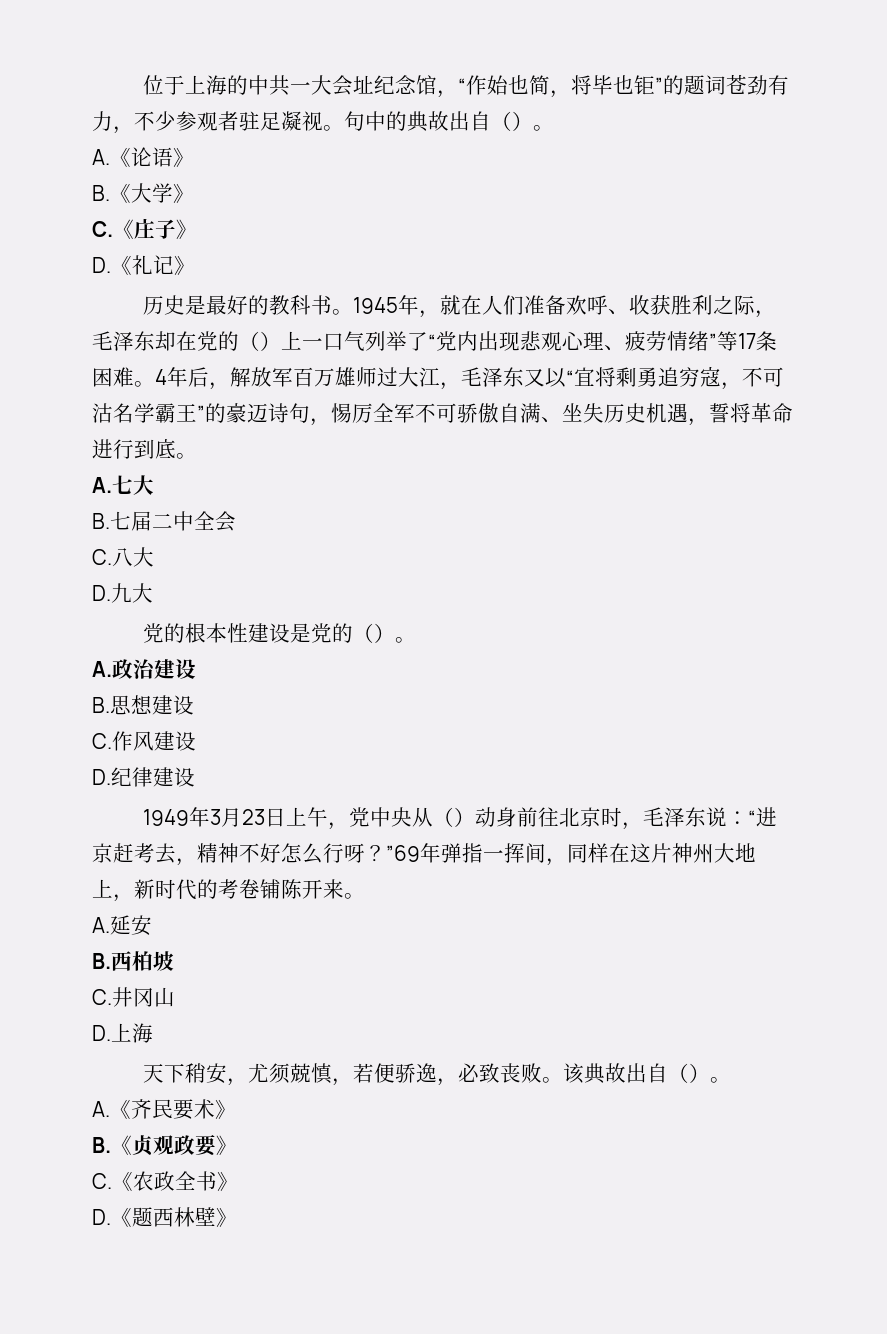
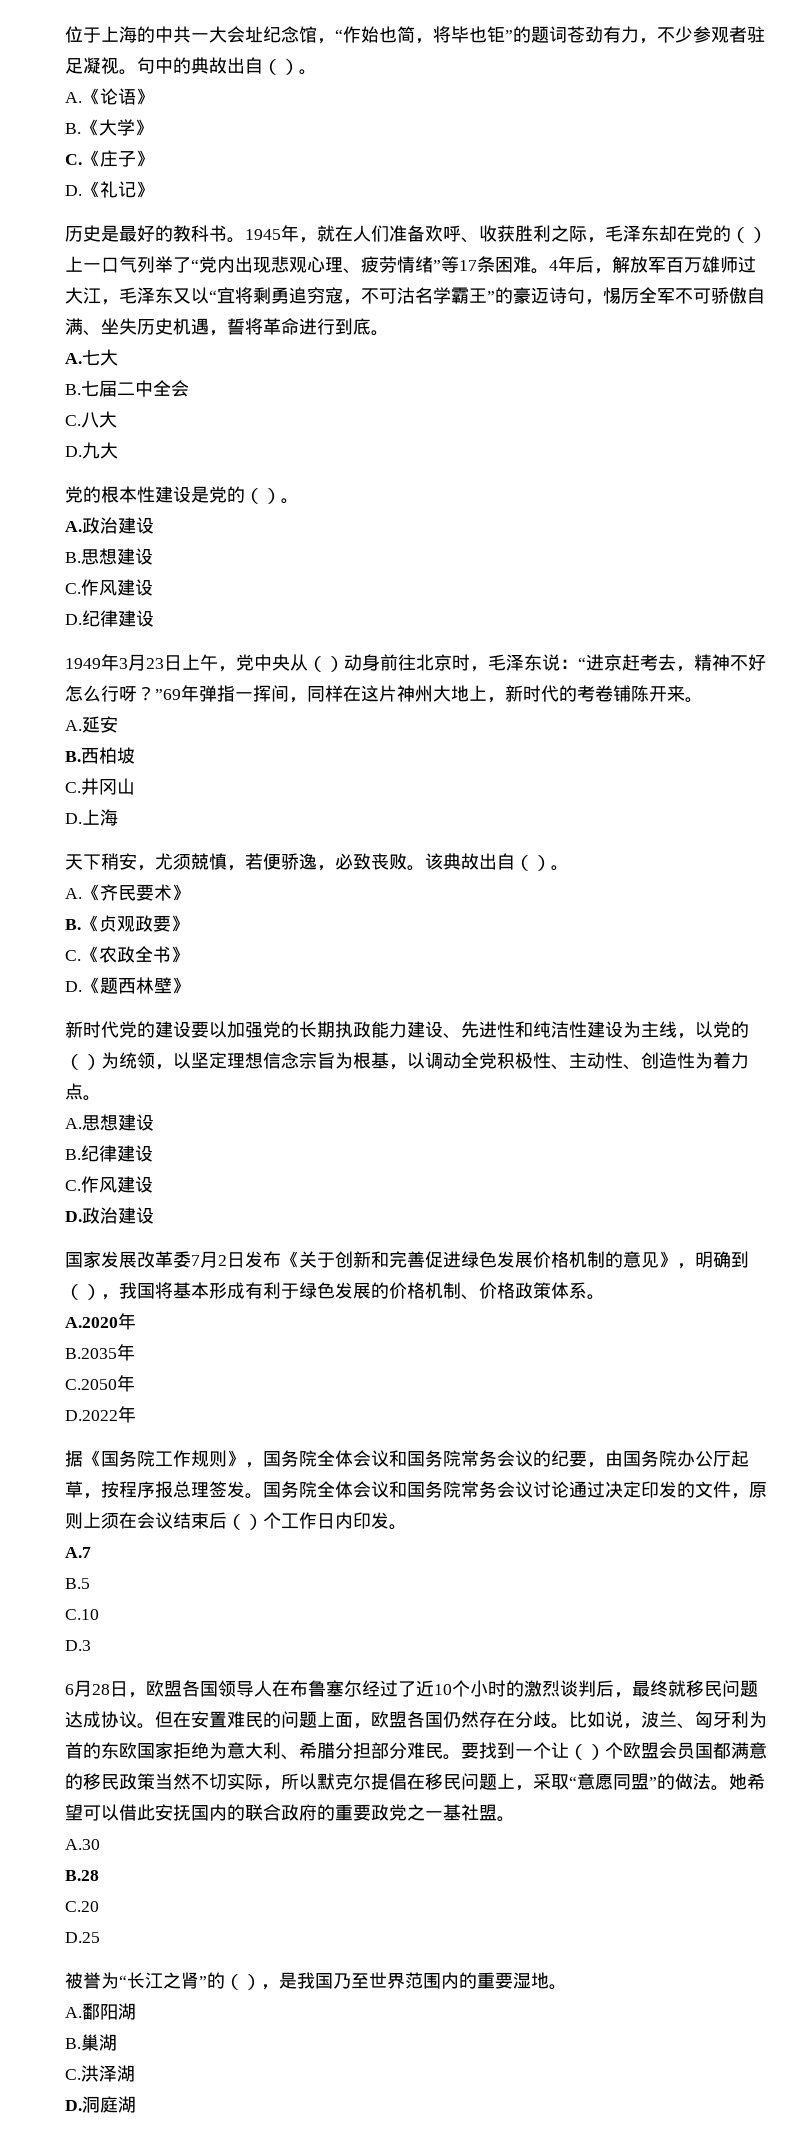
+ 新时代党的建设要以加强党的长期执政能力建设、先进性和纯洁性建设为主线，以党的（）为统领，以坚定理想信念宗旨为根基，以调动全党积极性、主动性、创造性为着力点。
+ A.思想建设
+ B.纪律建设
+ C.作风建设
+ D.政治建设
+ 国家发展改革委7月2日发布《关于创新和完善促进绿色发展价格机制的意见》，明确到（），我国将基本形成有利于绿色发展的价格机制、价格政策体系。
+ A.2020年
+ B.2035年
+ C.2050年
+ D.2022年
+ 据《国务院工作规则》，国务院全体会议和国务院常务会议的纪要，由国务院办公厅起草，按程序报总理签发。国务院全体会议和国务院常务会议讨论通过决定印发的文件，原则上须在会议结束后（）个工作日内印发。
+ A.7
+ B.5
+ C.10
+ D.3
+ 6月28日，欧盟各国领导人在布鲁塞尔经过了近10个小时的激烈谈判后，最终就移民问题达成协议。但在安置难民的问题上面，欧盟各国仍然存在分歧。比如说，波兰、匈牙利为首的东欧国家拒绝为意大利、希腊分担部分难民。要找到一个让（）个欧盟会员国都满意的移民政策当然不切实际，所以默克尔提倡在移民问题上，采取“意愿同盟”的做法。她希望可以借此安抚国内的联合政府的重要政党之一基社盟。
+ A.30
+ B.28
+ C.20
+ D.25
+ 被誉为“长江之肾”的（），是我国乃至世界范围内的重要湿地。
+ A.鄱阳湖
+ B.巢湖
+ C.洪泽湖
+ D.洞庭湖

